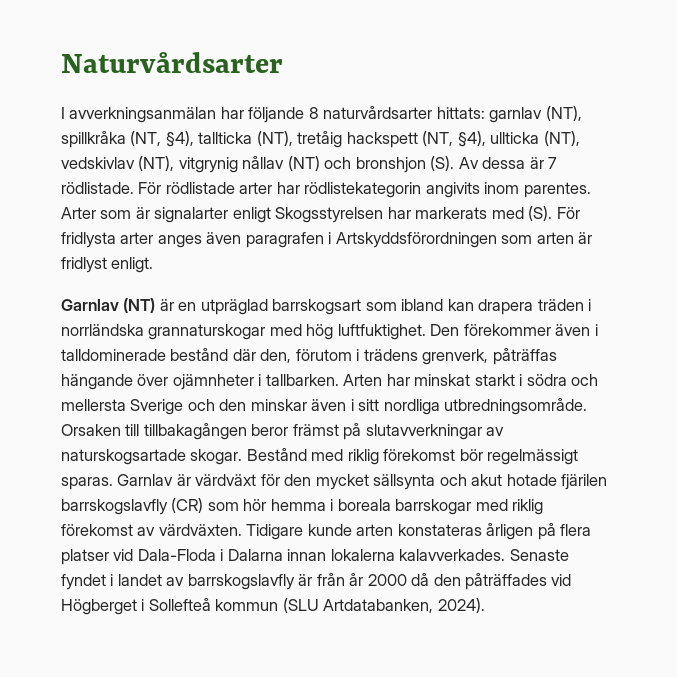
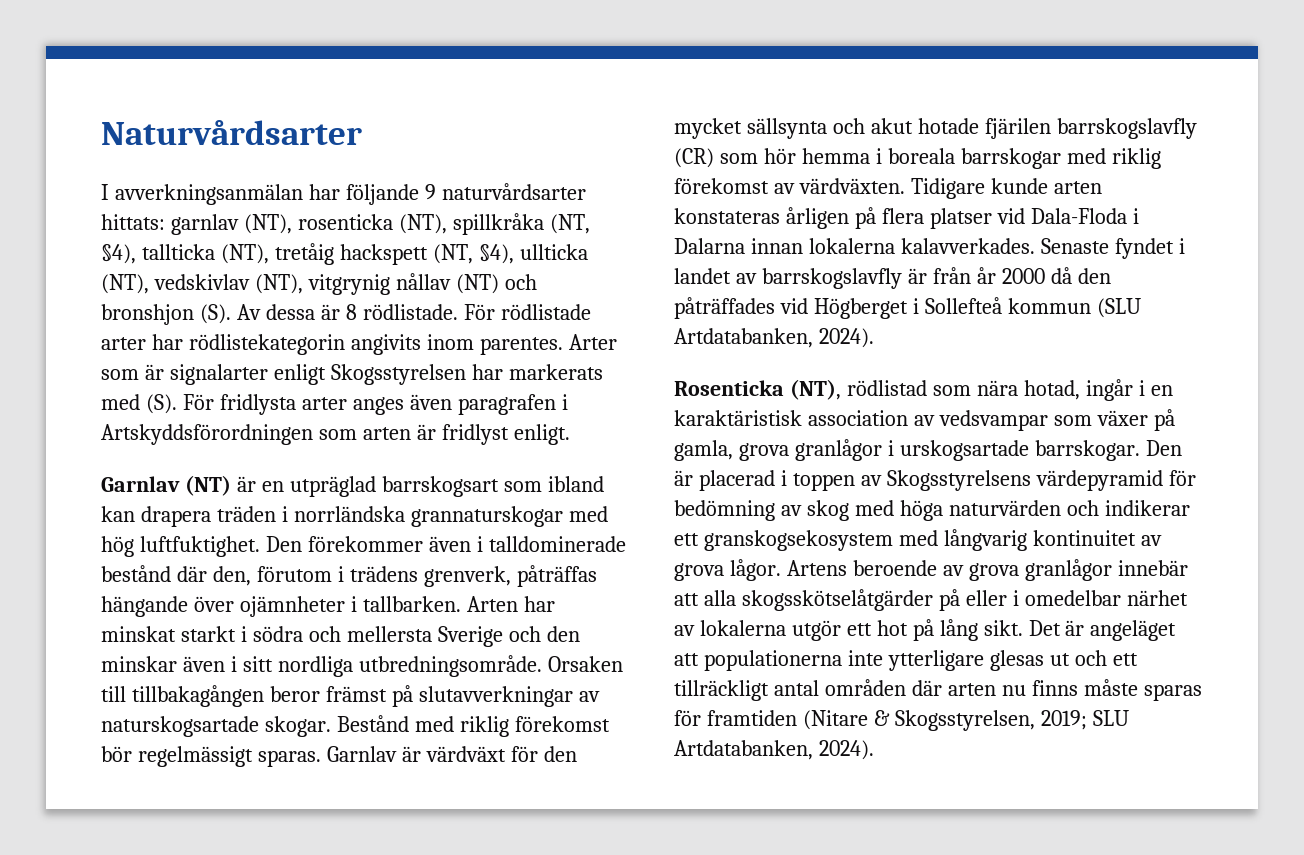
- I avverkningsanmälan har följande 8 naturvårdsarter hittats: garnlav (NT), spillkråka (NT, §4), tallticka (NT), tretåig hackspett (NT, §4), ullticka (NT), vedskivlav (NT), vitgrynig nållav (NT) och bronshjon (S). Av dessa är 7 rödlistade.
+ I avverkningsanmälan har följande 9 naturvårdsarter hittats: garnlav (NT), rosenticka (NT), spillkråka (NT, §4), tallticka (NT), tretåig hackspett (NT, §4), ullticka (NT), vedskivlav (NT), vitgrynig nållav (NT) och bronshjon (S). Av dessa är 8 rödlistade.
+ Rosenticka (NT), rödlistad som nära hotad, ingår i en karaktäristisk association av vedsvampar som växer på gamla, grova granlågor i urskogsartade barrskogar. Den är placerad i toppen av Skogsstyrelsens värdepyramid för bedömning av skog med höga naturvärden och indikerar ett granskogsekosystem med långvarig kontinuitet av grova lågor. Artens beroende av grova granlågor innebär att alla skogsskötselåtgärder på eller i omedelbar närhet av lokalerna utgör ett hot på lång sikt. Det är angeläget att populationerna inte ytterligare glesas ut och ett tillräckligt antal områden där arten nu finns måste sparas för framtiden (Nitare & Skogsstyrelsen, 2019; SLU Artdatabanken, 2024).

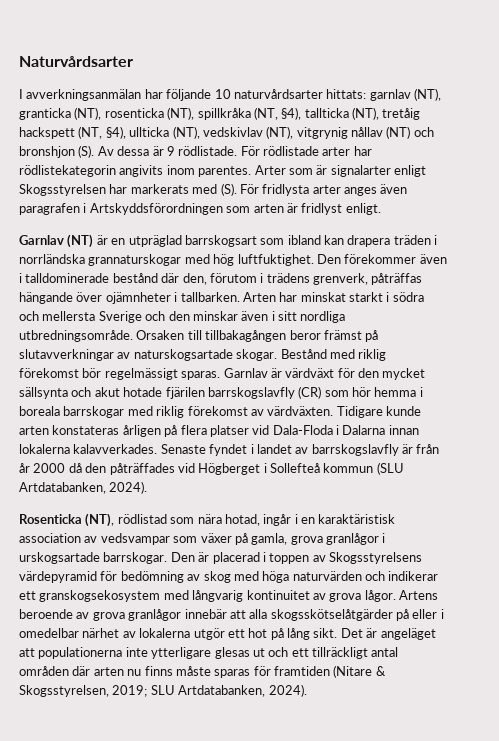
- I avverkningsanmälan har följande 9 naturvårdsarter hittats: garnlav (NT), rosenticka (NT), spillkråka (NT, §4), tallticka (NT), tretåig hackspett (NT, §4), ullticka (NT), vedskivlav (NT), vitgrynig nållav (NT) och bronshjon (S). Av dessa är 8 rödlistade.
+ I avverkningsanmälan har följande 10 naturvårdsarter hittats: garnlav (NT), granticka (NT), rosenticka (NT), spillkråka (NT, §4), tallticka (NT), tretåig hackspett (NT, §4), ullticka (NT), vedskivlav (NT), vitgrynig nållav (NT) och bronshjon (S). Av dessa är 9 rödlistade.

